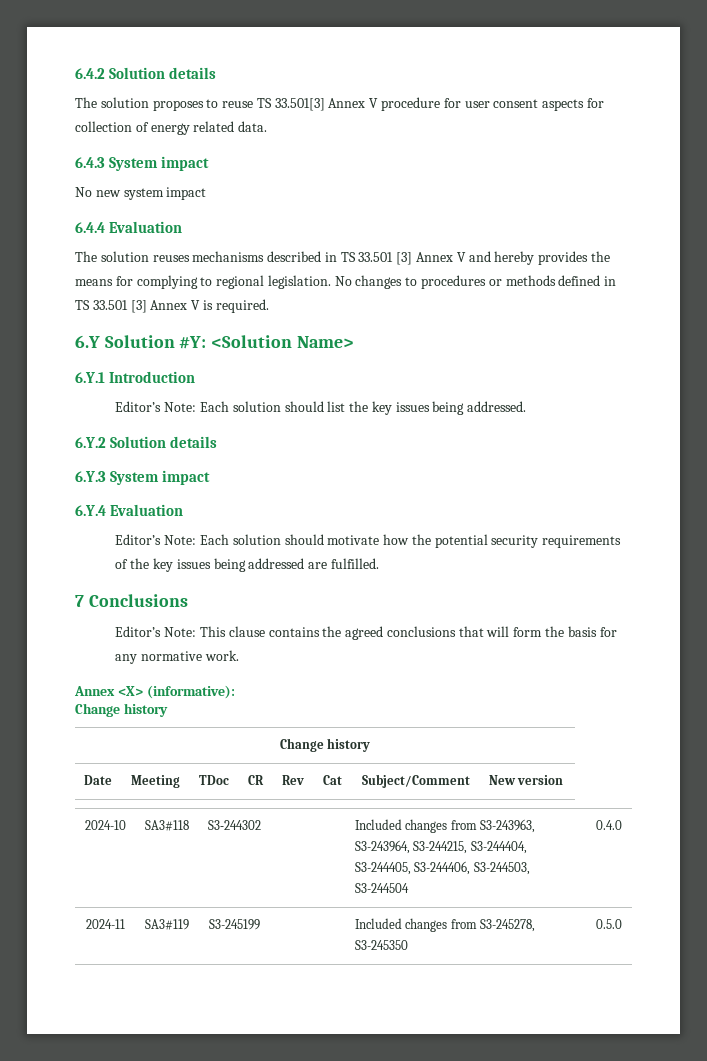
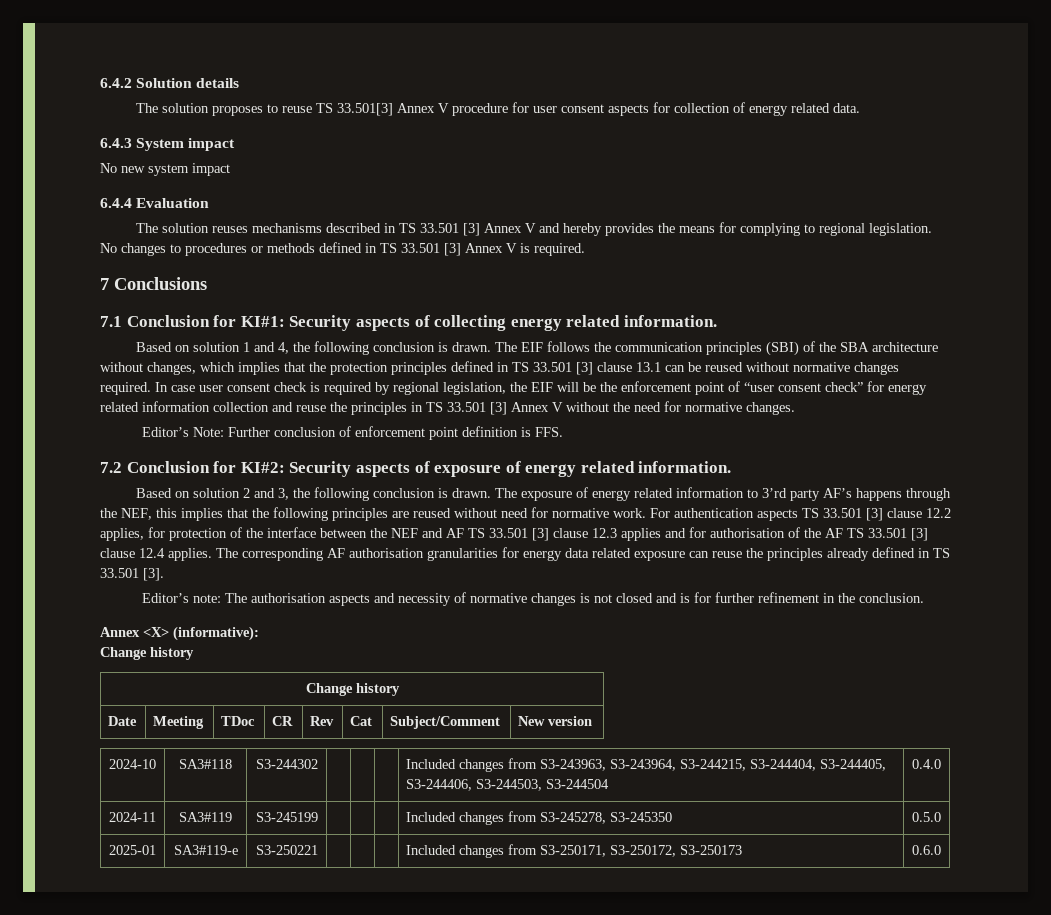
- 6.Y Solution #Y: <Solution Name>
- 6.Y.1 Introduction
- Editor’s Note: Each solution should list the key issues being addressed.
- 6.Y.2 Solution details
- 6.Y.3 System impact
- 6.Y.4 Evaluation
- Editor’s Note: Each solution should motivate how the potential security requirements of the key issues being addressed are fulfilled.
  7 Conclusions
- Editor’s Note: This clause contains the agreed conclusions that will form the basis for any normative work.
+ 7.1 Conclusion for KI#1: Security aspects of collecting energy related information.
+ Based on solution 1 and 4, the following conclusion is drawn. The EIF follows the communication principles (SBI) of the SBA architecture without changes, which implies that the protection principles defined in TS 33.501 [3] clause 13.1 can be reused without normative changes required. In case user consent check is required by regional legislation, the EIF will be the enforcement point of “user consent check” for energy related information collection and reuse the principles in TS 33.501 [3] Annex V without the need for normative changes.
+ Editor’s Note: Further conclusion of enforcement point definition is FFS.
+ 7.2 Conclusion for KI#2: Security aspects of exposure of energy related information.
+ Based on solution 2 and 3, the following conclusion is drawn. The exposure of energy related information to 3’rd party AF’s happens through the NEF, this implies that the following principles are reused without need for normative work. For authentication aspects TS 33.501 [3] clause 12.2 applies, for protection of the interface between the NEF and AF TS 33.501 [3] clause 12.3 applies and for authorisation of the AF TS 33.501 [3] clause 12.4 applies. The corresponding AF authorisation granularities for energy data related exposure can reuse the principles already defined in TS 33.501 [3].
+ Editor’s note: The authorisation aspects and necessity of normative changes is not closed and is for further refinement in the conclusion.
+ 2025-01 | SA3#119-e | S3-250221 | | | | Included changes from S3-250171, S3-250172, S3-250173 | 0.6.0

